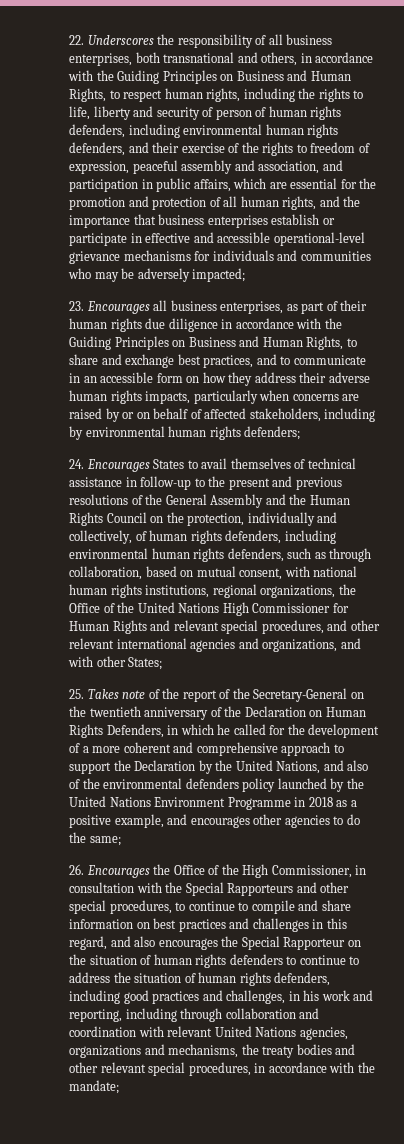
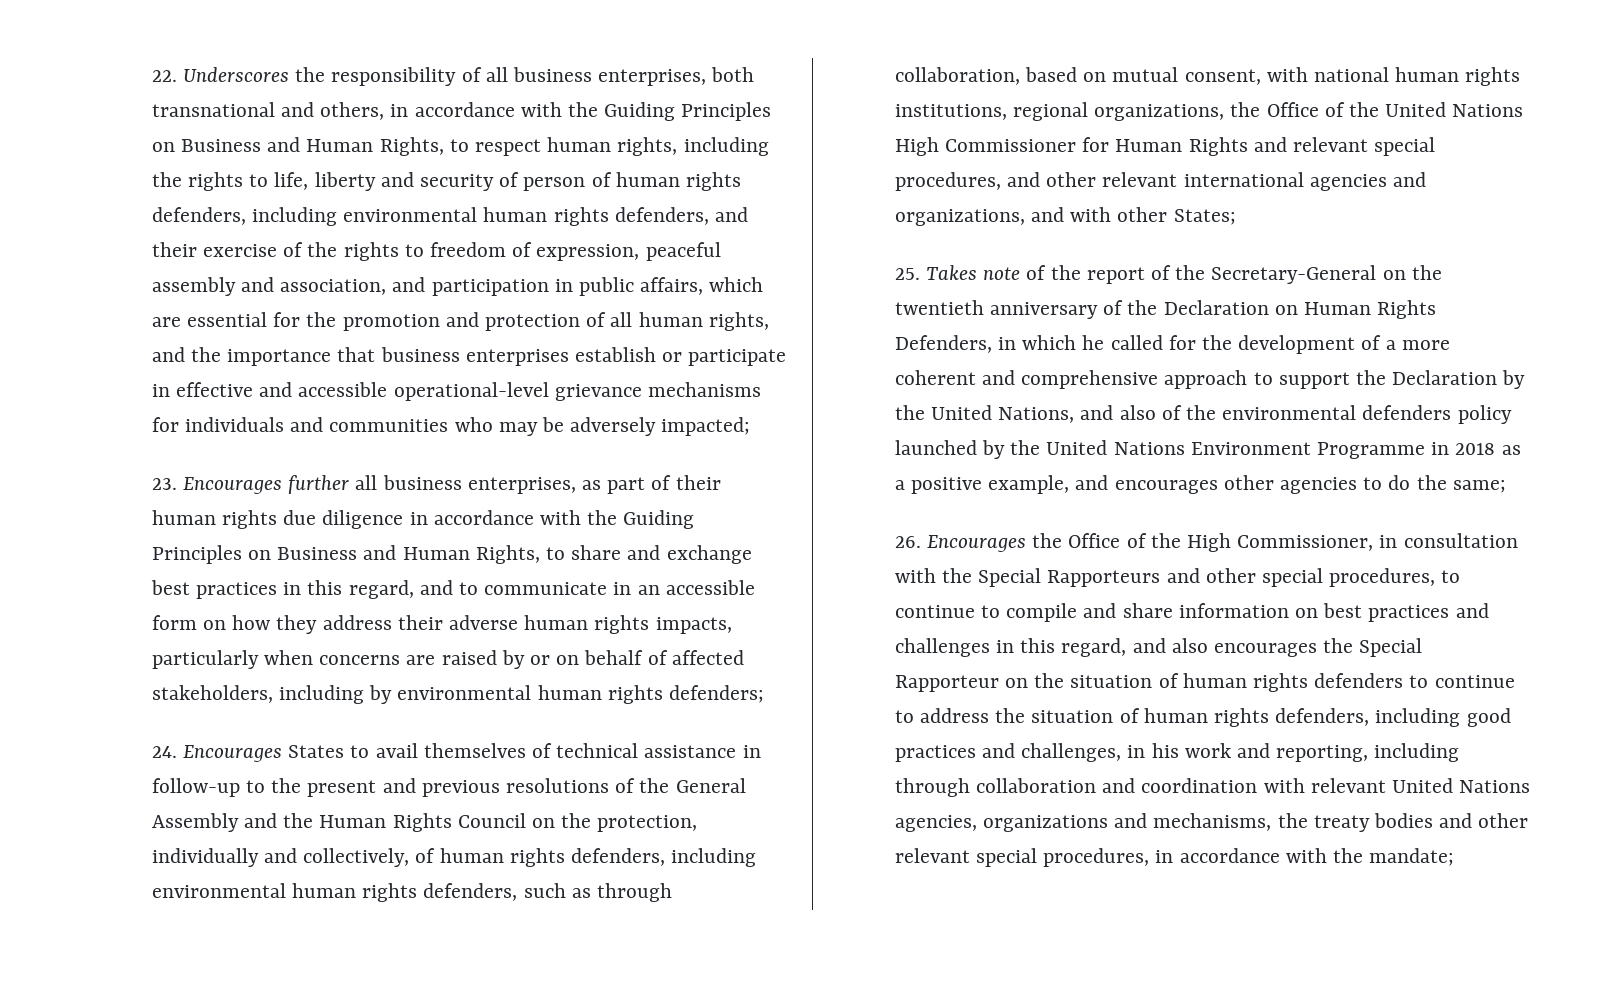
- 23. Encourages all business enterprises, as part of their human rights due diligence in accordance with the Guiding Principles on Business and Human Rights, to share and exchange best practices, and to communicate in an accessible form on how they address their adverse human rights impacts, particularly when concerns are raised by or on behalf of affected stakeholders, including by environmental human rights defenders;
+ 23. Encourages further all business enterprises, as part of their human rights due diligence in accordance with the Guiding Principles on Business and Human Rights, to share and exchange best practices in this regard, and to communicate in an accessible form on how they address their adverse human rights impacts, particularly when concerns are raised by or on behalf of affected stakeholders, including by environmental human rights defenders;

